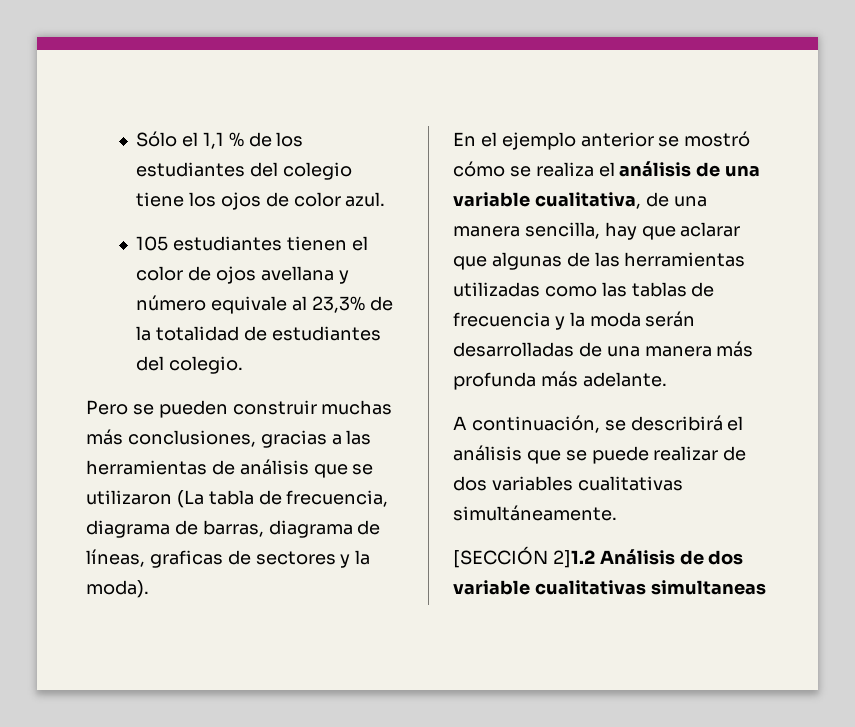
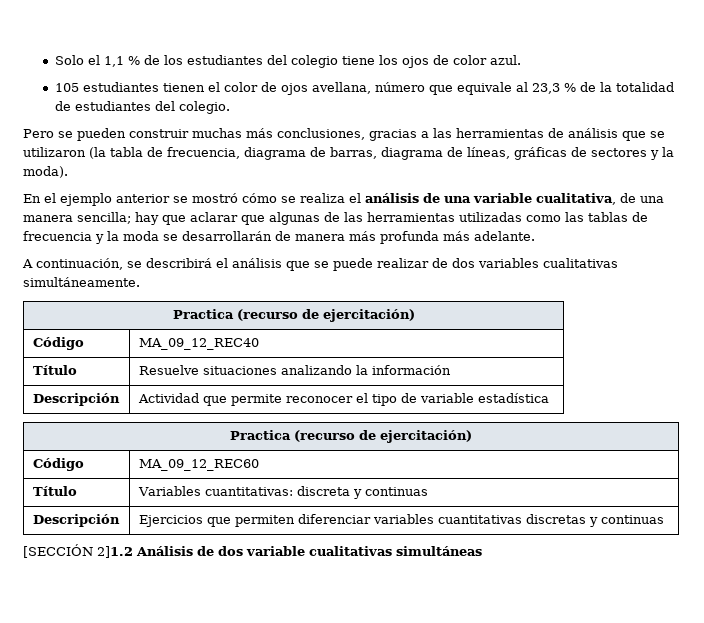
- Sólo el 1,1 % de los estudiantes del colegio tiene los ojos de color azul.
+ Solo el 1,1 % de los estudiantes del colegio tiene los ojos de color azul.
- 105 estudiantes tienen el color de ojos avellana y número equivale al 23,3% de la totalidad de estudiantes del colegio.
+ 105 estudiantes tienen el color de ojos avellana, número que equivale al 23,3 % de la totalidad de estudiantes del colegio.
- Pero se pueden construir muchas más conclusiones, gracias a las herramientas de análisis que se utilizaron (La tabla de frecuencia, diagrama de barras, diagrama de líneas, graficas de sectores y la moda).
+ Pero se pueden construir muchas más conclusiones, gracias a las herramientas de análisis que se utilizaron (la tabla de frecuencia, diagrama de barras, diagrama de líneas, gráficas de sectores y la moda).
- En el ejemplo anterior se mostró cómo se realiza el análisis de una variable cualitativa, de una manera sencilla, hay que aclarar que algunas de las herramientas utilizadas como las tablas de frecuencia y la moda serán desarrolladas de una manera más profunda más adelante.
+ En el ejemplo anterior se mostró cómo se realiza el análisis de una variable cualitativa, de una manera sencilla; hay que aclarar que algunas de las herramientas utilizadas como las tablas de frecuencia y la moda se desarrollarán de manera más profunda más adelante.
  A continuación, se describirá el análisis que se puede realizar de dos variables cualitativas simultáneamente.
+ Practica (recurso de ejercitación)
+ Código | MA_09_12_REC40
+ Título | Resuelve situaciones analizando la información
+ Descripción | Actividad que permite reconocer el tipo de variable estadística
+ Practica (recurso de ejercitación)
+ Código | MA_09_12_REC60
+ Título | Variables cuantitativas: discreta y continuas
+ Descripción | Ejercicios que permiten diferenciar variables cuantitativas discretas y continuas
- [SECCIÓN 2]1.2 Análisis de dos variable cualitativas simultaneas
+ [SECCIÓN 2]1.2 Análisis de dos variable cualitativas simultáneas

